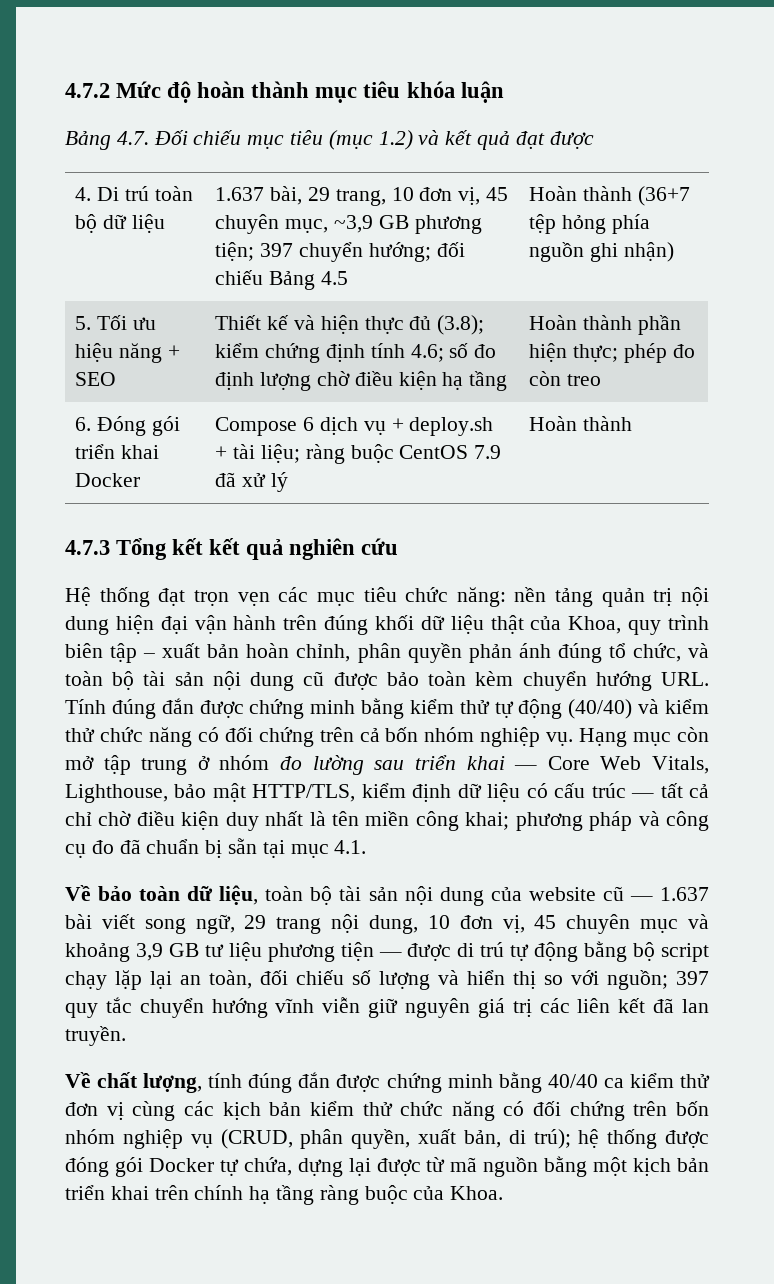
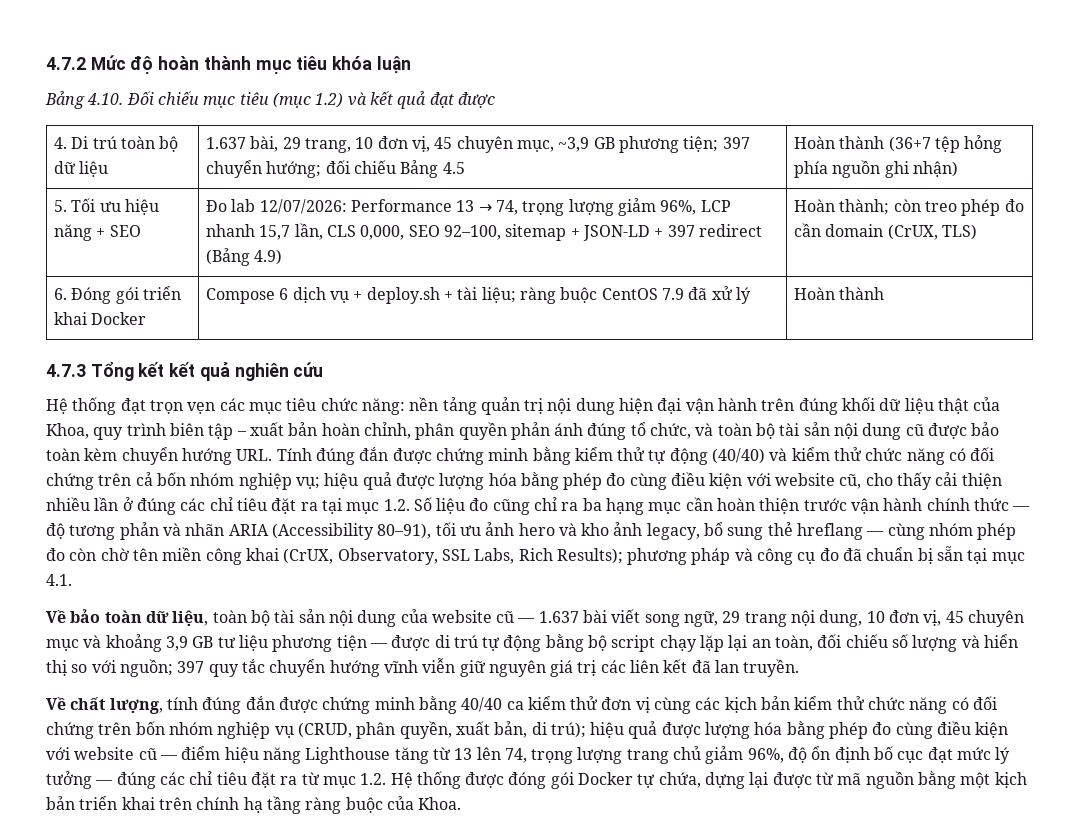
- Bảng 4.7. Đối chiếu mục tiêu (mục 1.2) và kết quả đạt được
+ Bảng 4.10. Đối chiếu mục tiêu (mục 1.2) và kết quả đạt được
- Thiết kế và hiện thực đủ (3.8); kiểm chứng định tính 4.6; số đo định lượng chờ điều kiện hạ tầng | Hoàn thành phần hiện thực; phép đo còn treo
+ Đo lab 12/07/2026: Performance 13 → 74, trọng lượng giảm 96%, LCP nhanh 15,7 lần, CLS 0,000, SEO 92–100, sitemap + JSON-LD + 397 redirect (Bảng 4.9) | Hoàn thành; còn treo phép đo cần domain (CrUX, TLS)
- nền tảng quản trị nội dung hiện đại vận hành trên đúng khối dữ liệu thật của Khoa, quy trình biên tập – xuất bản hoàn chỉnh, phân quyền phản ánh đúng tổ chức, và toàn bộ tài sản nội dung cũ được bảo toàn kèm chuyển hướng URL. Tính đúng đắn được chứng minh bằng kiểm thử tự động (40/40) và kiểm thử chức năng có đối chứng trên cả bốn nhóm nghiệp vụ. Hạng mục còn mở tập trung ở nhóm đo lường sau triển khai — Core Web Vitals, Lighthouse, bảo mật HTTP/TLS, kiểm định dữ liệu có cấu trúc — tất cả chỉ chờ điều kiện duy nhất là tên miền công khai;
+ nền tảng quản trị nội dung hiện đại vận hành trên đúng khối dữ liệu thật của Khoa, quy trình biên tập – xuất bản hoàn chỉnh, phân quyền phản ánh đúng tổ chức, và toàn bộ tài sản nội dung cũ được bảo toàn kèm chuyển hướng URL. Tính đúng đắn được chứng minh bằng kiểm thử tự động (40/40) và kiểm thử chức năng có đối chứng trên cả bốn nhóm nghiệp vụ; hiệu quả được lượng hóa bằng phép đo cùng điều kiện với website cũ, cho thấy cải thiện nhiều lần ở đúng các chỉ tiêu đặt ra tại mục 1.2. Số liệu đo cũng chỉ ra ba hạng mục cần hoàn thiện trước vận hành chính thức — độ tương phản và nhãn ARIA (Accessibility 80–91), tối ưu ảnh hero và kho ảnh legacy, bổ sung thẻ hreflang — cùng nhóm phép đo còn chờ tên miền công khai (CrUX, Observatory, SSL Labs, Rich Results);
- hệ thống được đóng gói Docker tự chứa, dựng lại được từ mã nguồn bằng một kịch bản triển khai trên chính hạ tầng ràng buộc của Khoa.
+ hiệu quả được lượng hóa bằng phép đo cùng điều kiện với website cũ — điểm hiệu năng Lighthouse tăng từ 13 lên 74, trọng lượng trang chủ giảm 96%, độ ổn định bố cục đạt mức lý tưởng — đúng các chỉ tiêu đặt ra từ mục 1.2. Hệ thống được đóng gói Docker tự chứa, dựng lại được từ mã nguồn bằng một kịch bản triển khai trên chính hạ tầng ràng buộc của Khoa.

